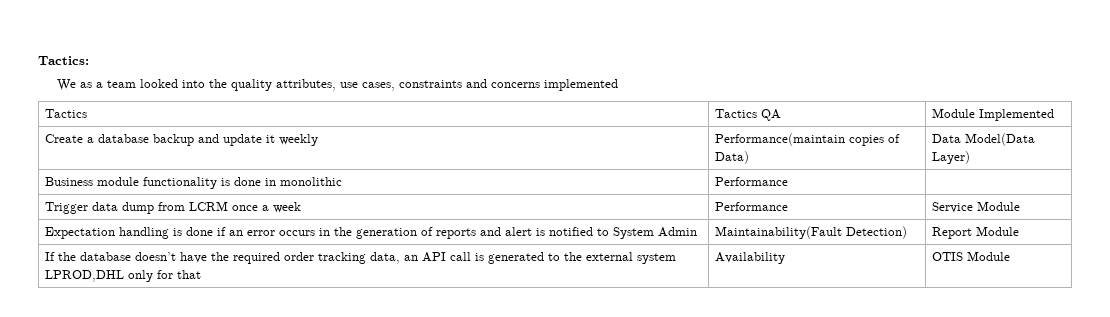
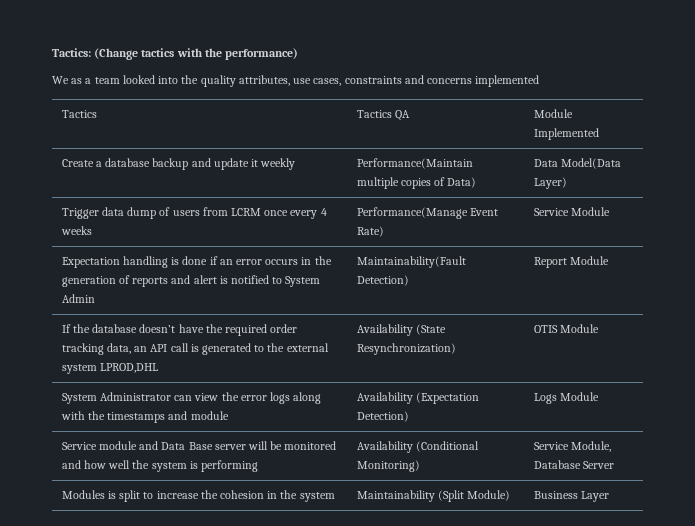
- Tactics:
+ Tactics: (Change tactics with the performance)
- Create a database backup and update it weekly | Performance(maintain copies of Data) | Data Model(Data Layer)
+ Create a database backup and update it weekly | Performance(Maintain multiple copies of Data) | Data Model(Data Layer)
- Business module functionality is done in monolithic | Performance |
- Trigger data dump from LCRM once a week | Performance | Service Module
+ Trigger data dump of users from LCRM once every 4 weeks | Performance(Manage Event Rate) | Service Module
- If the database doesn’t have the required order tracking data, an API call is generated to the external system LPROD,DHL only for that | Availability | OTIS Module
+ If the database doesn’t have the required order tracking data, an API call is generated to the external system LPROD,DHL | Availability (State Resynchronization) | OTIS Module
+ System Administrator can view the error logs along with the timestamps and module | Availability (Expectation Detection) | Logs Module
+ Service module and Data Base server will be monitored and how well the system is performing | Availability (Conditional Monitoring) | Service Module, Database Server
+ Modules is split to increase the cohesion in the system | Maintainability (Split Module) | Business Layer

